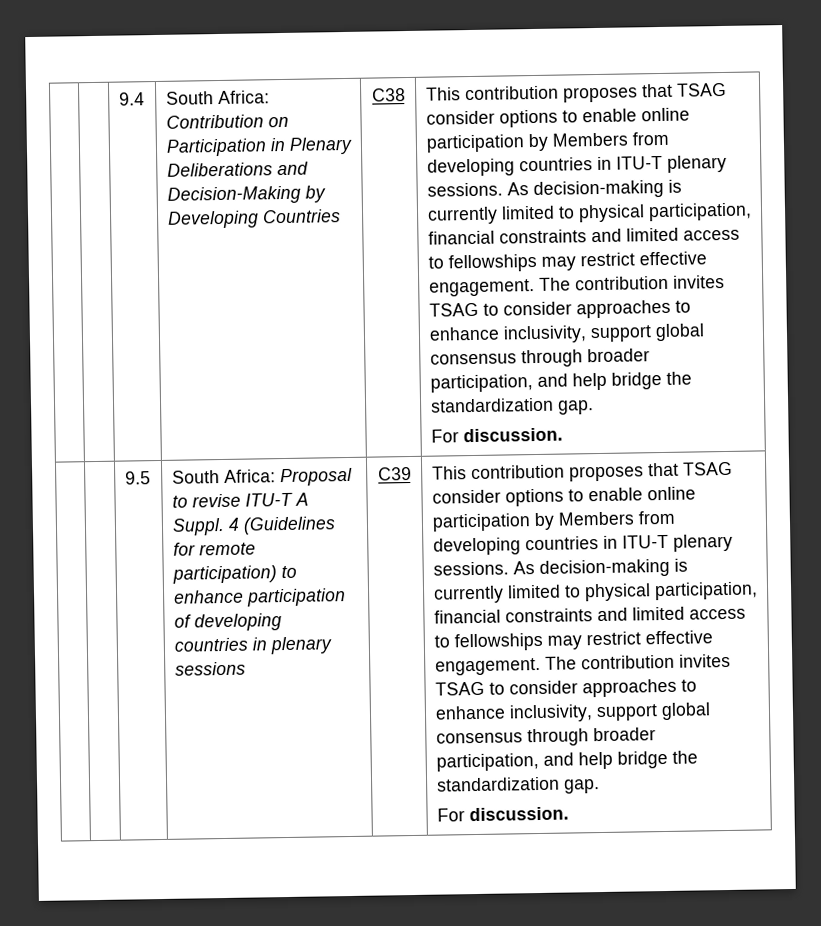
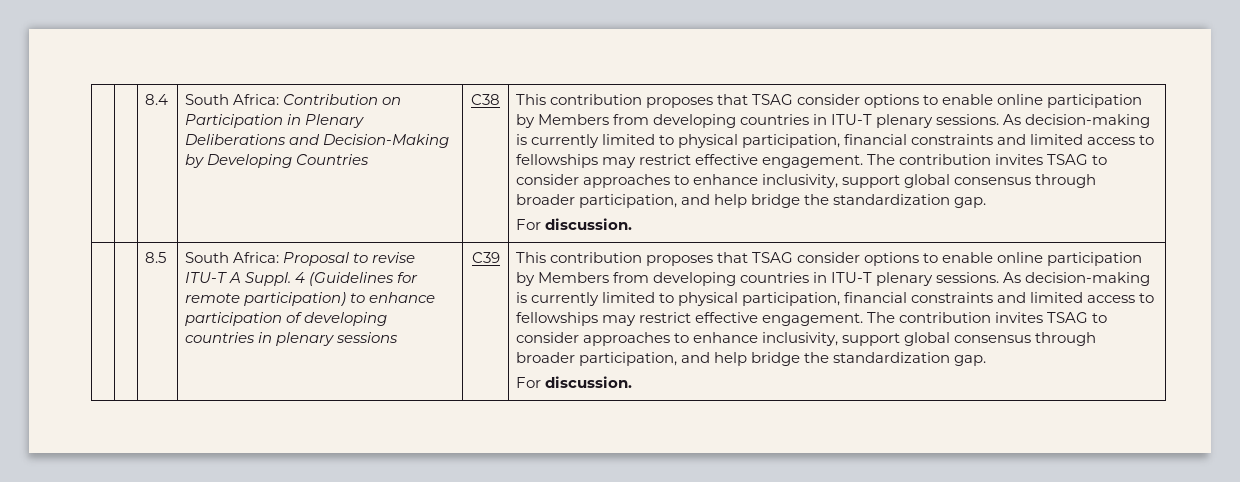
- 9.4
+ 8.4
- 9.5
+ 8.5

